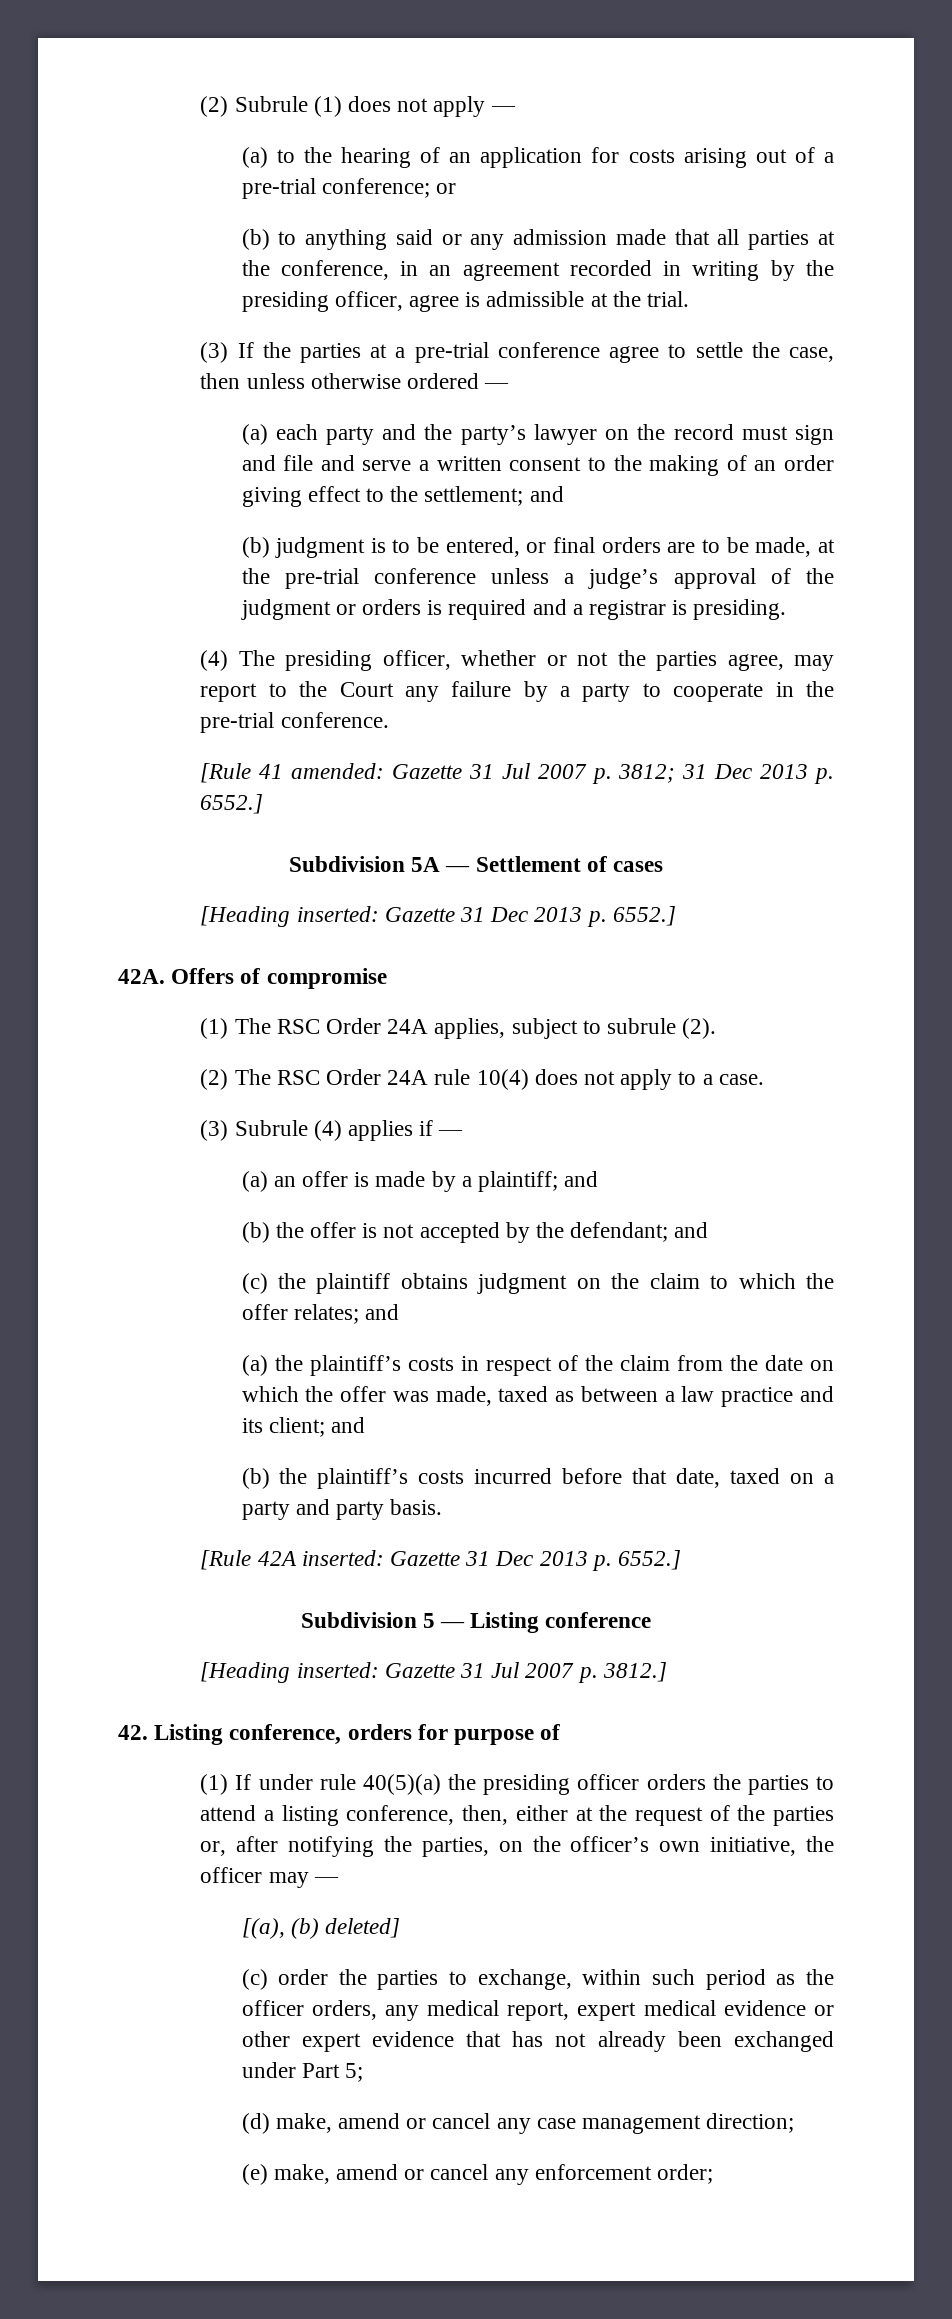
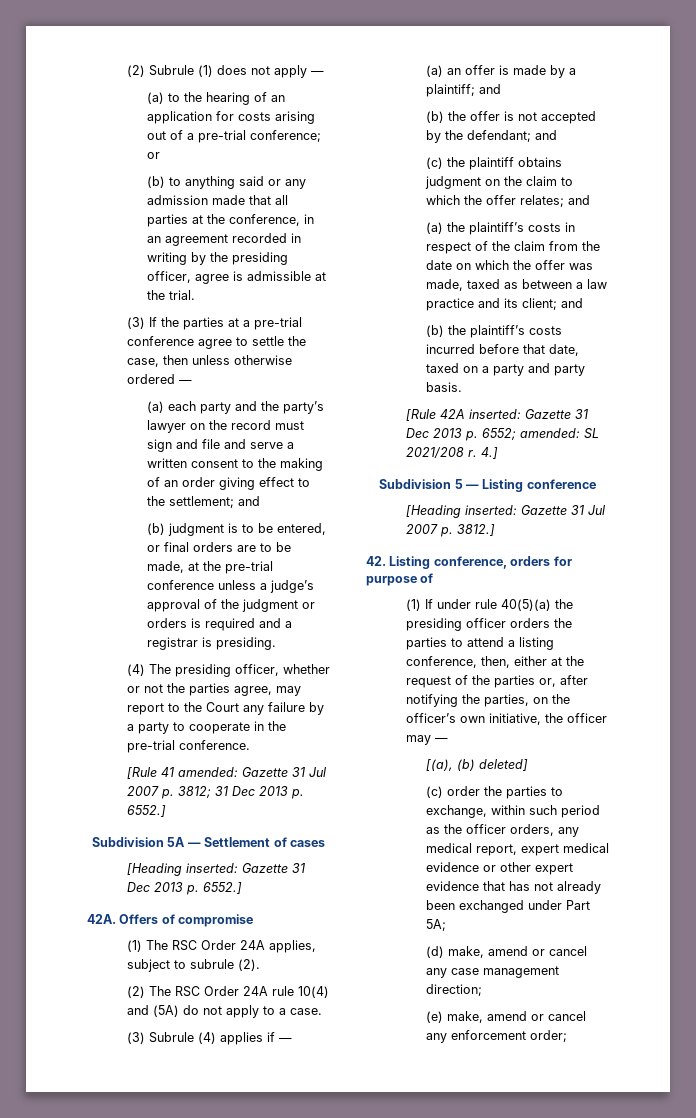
- (2) The RSC Order 24A rule 10(4) does not apply to a case.
+ (2) The RSC Order 24A rule 10(4) and (5A) do not apply to a case.
- [Rule 42A inserted: Gazette 31 Dec 2013 p. 6552.]
+ [Rule 42A inserted: Gazette 31 Dec 2013 p. 6552; amended: SL 2021/208 r. 4.]
- (c) order the parties to exchange, within such period as the officer orders, any medical report, expert medical evidence or other expert evidence that has not already been exchanged under Part 5;
+ (c) order the parties to exchange, within such period as the officer orders, any medical report, expert medical evidence or other expert evidence that has not already been exchanged under Part 5A;

